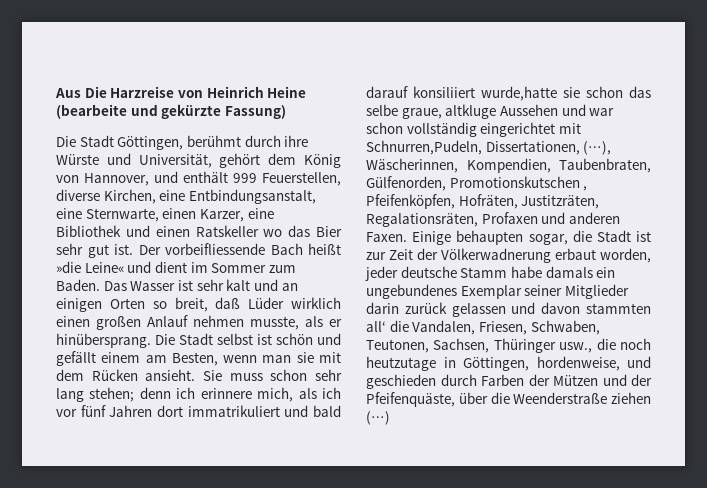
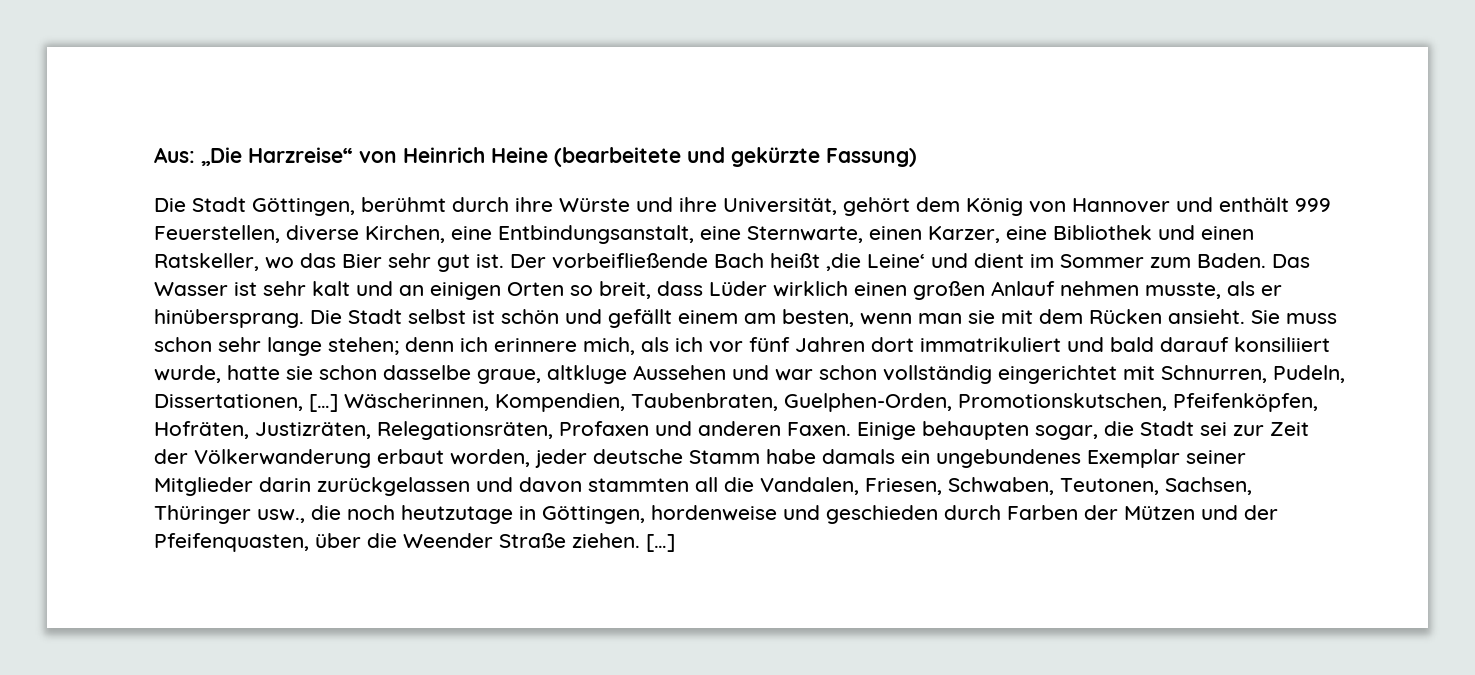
- Aus Die Harzreise von Heinrich Heine (bearbeite und gekürzte Fassung)
+ Aus: „Die Harzreise“ von Heinrich Heine (bearbeitete und gekürzte Fassung)
- Die Stadt Göttingen, berühmt durch ihre Würste und Universität, gehört dem König von Hannover, und enthält 999 Feuerstellen, diverse Kirchen, eine Entbindungsanstalt, eine Sternwarte, einen Karzer, eine Bibliothek und einen Ratskeller wo das Bier sehr gut ist.
+ Die Stadt Göttingen, berühmt durch ihre Würste und ihre Universität, gehört dem König von Hannover und enthält 999 Feuerstellen, diverse Kirchen, eine Entbindungsanstalt, eine Sternwarte, einen Karzer, eine Bibliothek und einen Ratskeller, wo das Bier sehr gut ist.
- Der vorbeifliessende Bach heißt »die Leine« und dient im Sommer zum Baden.
+ Der vorbeifließende Bach heißt ‚die Leine‘ und dient im Sommer zum Baden.
- Das Wasser ist sehr kalt und an einigen Orten so breit, daß Lüder wirklich einen großen Anlauf nehmen musste, als er hinübersprang.
+ Das Wasser ist sehr kalt und an einigen Orten so breit, dass Lüder wirklich einen großen Anlauf nehmen musste, als er hinübersprang.
- Die Stadt selbst ist schön und gefällt einem am Besten, wenn man sie mit dem Rücken ansieht.
+ Die Stadt selbst ist schön und gefällt einem am besten, wenn man sie mit dem Rücken ansieht.
- Sie muss schon sehr lang stehen; denn ich erinnere mich, als ich vor fünf Jahren dort immatrikuliert und bald darauf konsiliiert wurde,hatte sie schon das selbe graue, altkluge Aussehen und war schon vollständig eingerichtet mit Schnurren,Pudeln, Dissertationen, (…), Wäscherinnen, Kompendien, Taubenbraten, Gülfenorden, Promotionskutschen , Pfeifenköpfen, Hofräten, Justitzräten, Regalationsräten, Profaxen und anderen Faxen.
+ Sie muss schon sehr lange stehen; denn ich erinnere mich, als ich vor fünf Jahren dort immatrikuliert und bald darauf konsiliiert wurde, hatte sie schon dasselbe graue, altkluge Aussehen und war schon vollständig eingerichtet mit Schnurren, Pudeln, Dissertationen, […] Wäscherinnen, Kompendien, Taubenbraten, Guelphen-Orden, Promotionskutschen, Pfeifenköpfen, Hofräten, Justizräten, Relegationsräten, Profaxen und anderen Faxen.
- Einige behaupten sogar, die Stadt ist zur Zeit der Völkerwadnerung erbaut worden, jeder deutsche Stamm habe damals ein ungebundenes Exemplar seiner Mitglieder darin zurück gelassen und davon stammten all‘ die Vandalen, Friesen, Schwaben, Teutonen, Sachsen, Thüringer usw., die noch heutzutage in Göttingen, hordenweise, und geschieden durch Farben der Mützen und der Pfeifenquäste, über die Weenderstraße ziehen (…)
+ Einige behaupten sogar, die Stadt sei zur Zeit der Völkerwanderung erbaut worden, jeder deutsche Stamm habe damals ein ungebundenes Exemplar seiner Mitglieder darin zurückgelassen und davon stammten all die Vandalen, Friesen, Schwaben, Teutonen, Sachsen, Thüringer usw., die noch heutzutage in Göttingen, hordenweise und geschieden durch Farben der Mützen und der Pfeifenquasten, über die Weender Straße ziehen. […]

